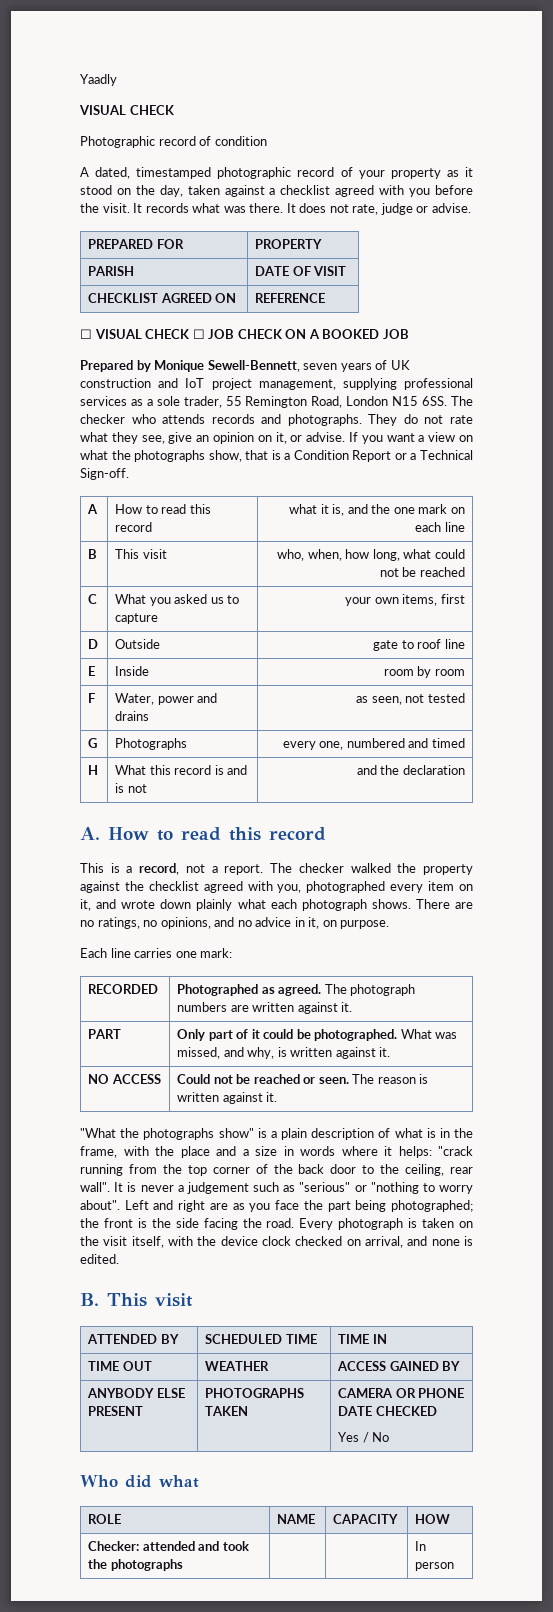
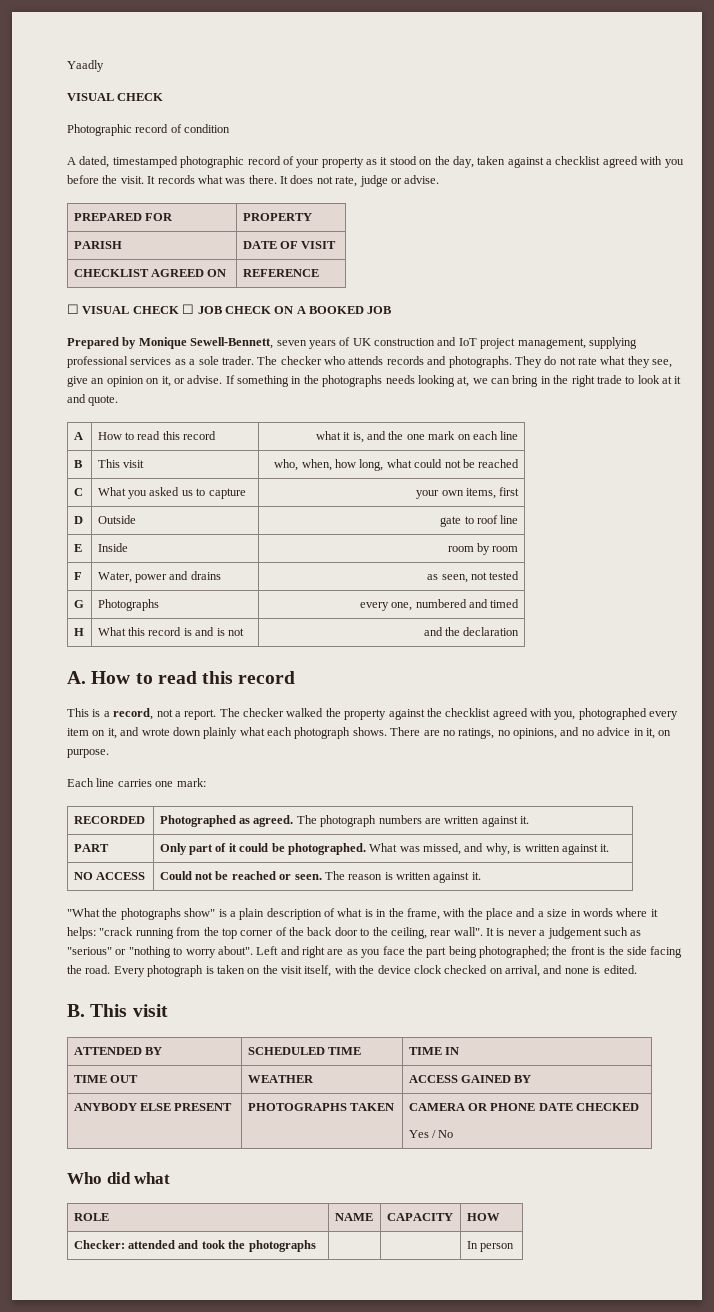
- Prepared by Monique Sewell-Bennett, seven years of UK construction and IoT project management, supplying professional services as a sole trader, 55 Remington Road, London N15 6SS.
+ Prepared by Monique Sewell-Bennett, seven years of UK construction and IoT project management, supplying professional services as a sole trader.
- If you want a view on what the photographs show, that is a Condition Report or a Technical Sign-off.
+ If something in the photographs needs looking at, we can bring in the right trade to look at it and quote.

